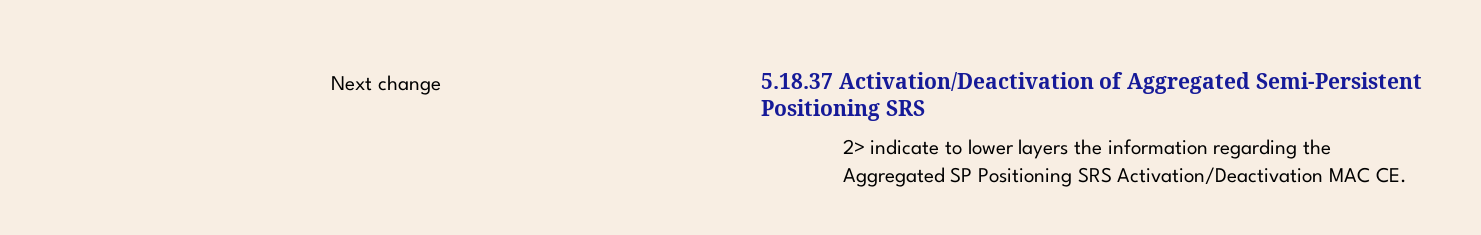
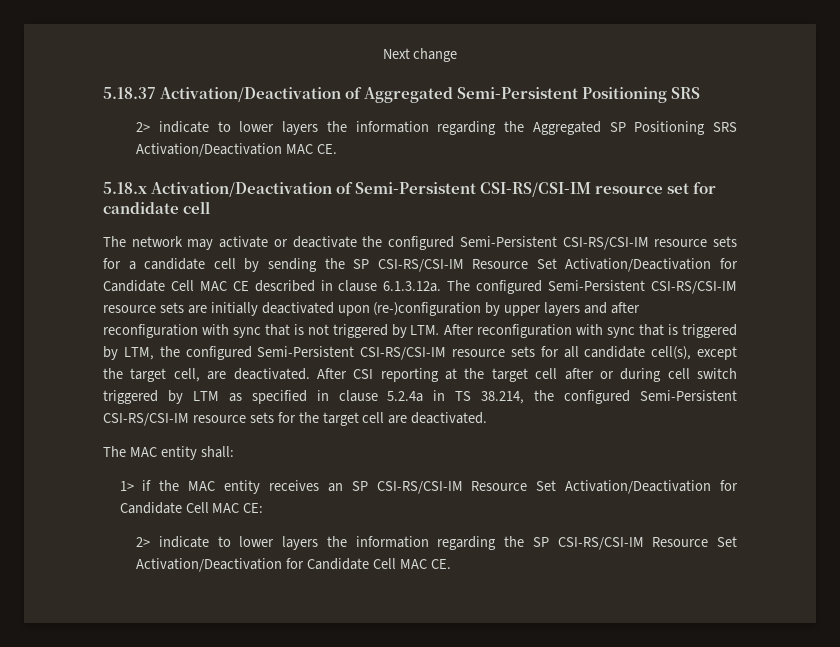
+ 5.18.x Activation/Deactivation of Semi-Persistent CSI-RS/CSI-IM resource set for candidate cell
+ The network may activate or deactivate the configured Semi-Persistent CSI-RS/CSI-IM resource sets for a candidate cell by sending the SP CSI-RS/CSI-IM Resource Set Activation/Deactivation for Candidate Cell MAC CE described in clause 6.1.3.12a. The configured Semi-Persistent CSI-RS/CSI-IM resource sets are initially deactivated upon (re-)configuration by upper layers and after reconfiguration with sync that is not triggered by LTM. After reconfiguration with sync that is triggered by LTM, the configured Semi-Persistent CSI-RS/CSI-IM resource sets for all candidate cell(s), except the target cell, are deactivated. After CSI reporting at the target cell after or during cell switch triggered by LTM as specified in clause 5.2.4a in TS 38.214, the configured Semi-Persistent CSI-RS/CSI-IM resource sets for the target cell are deactivated.
+ The MAC entity shall:
+ 1> if the MAC entity receives an SP CSI-RS/CSI-IM Resource Set Activation/Deactivation for Candidate Cell MAC CE:
+ 2> indicate to lower layers the information regarding the SP CSI-RS/CSI-IM Resource Set Activation/Deactivation for Candidate Cell MAC CE.

